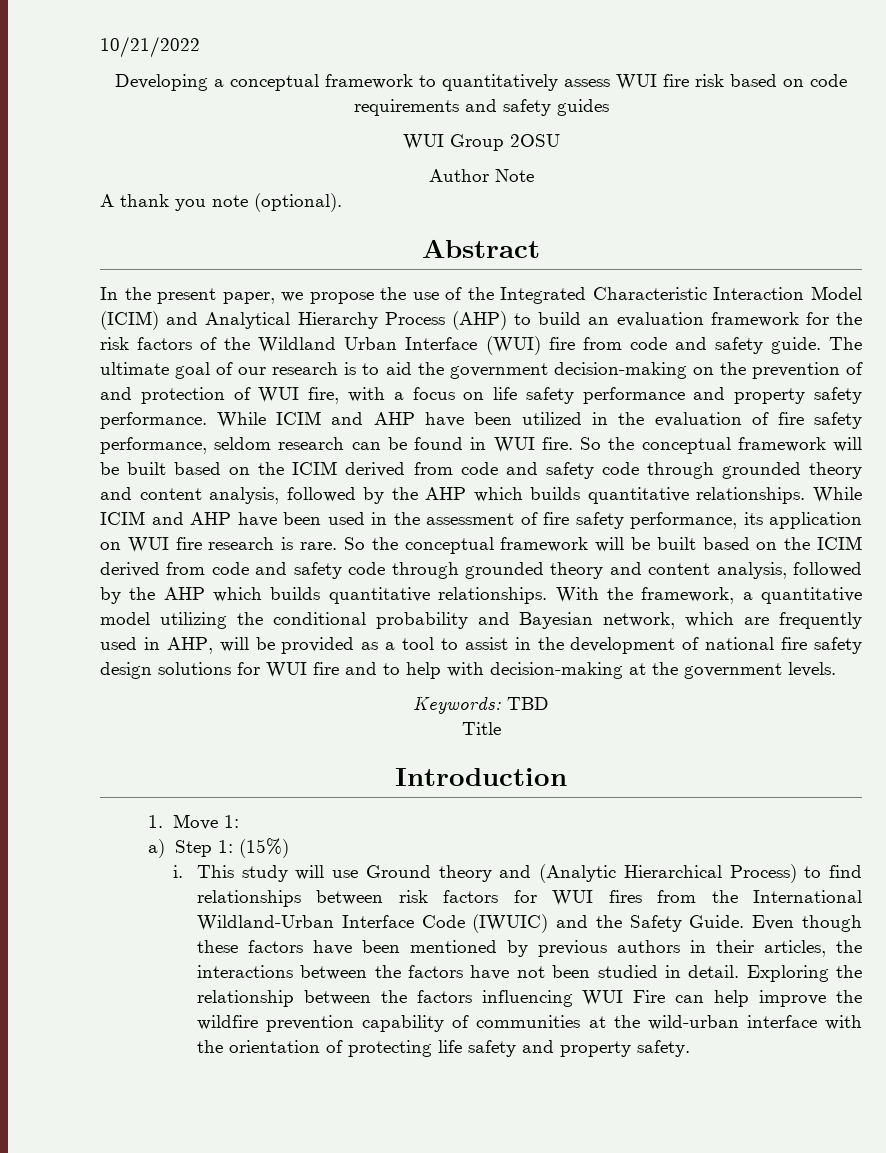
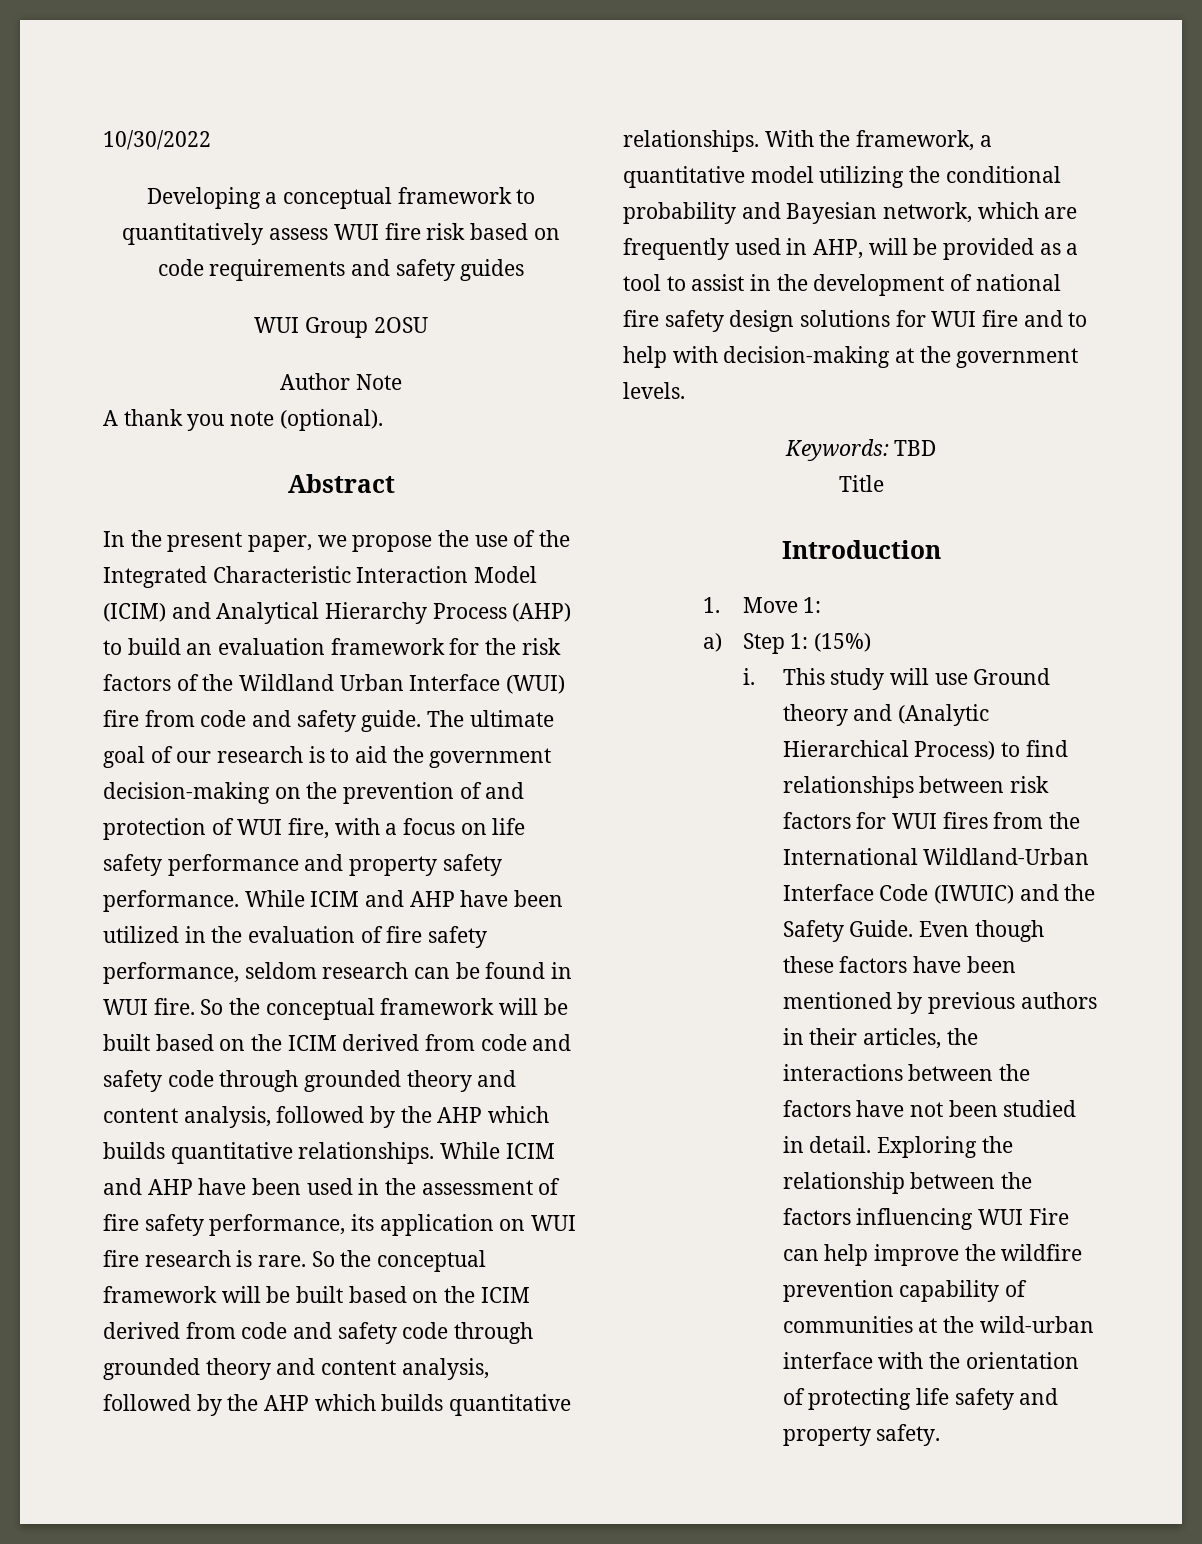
- 10/21/2022
+ 10/30/2022

